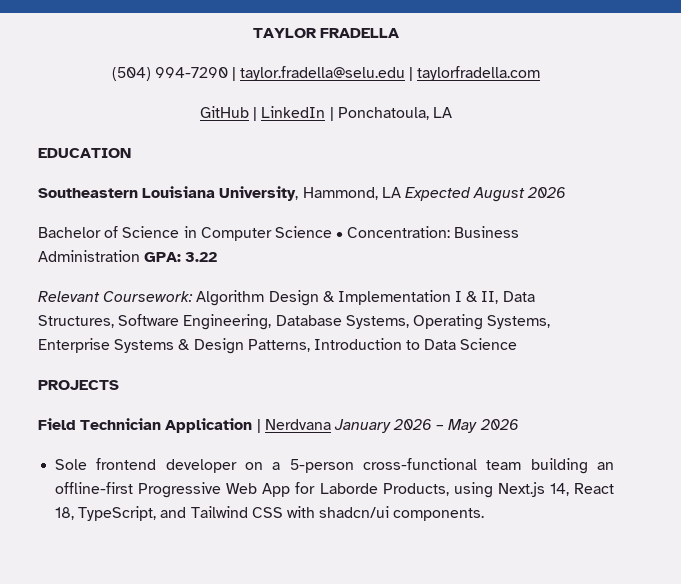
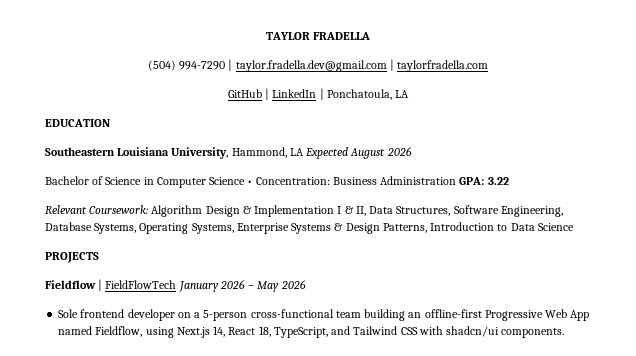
- (504) 994-7290 | taylor.fradella@selu.edu | taylorfradella.com
+ (504) 994-7290 | taylor.fradella.dev@gmail.com | taylorfradella.com
- Field Technician Application | Nerdvana January 2026 – May 2026
+ Fieldflow | FieldFlowTech January 2026 – May 2026
- Sole frontend developer on a 5-person cross-functional team building an offline-first Progressive Web App for Laborde Products, using Next.js 14, React 18, TypeScript, and Tailwind CSS with shadcn/ui components.
+ Sole frontend developer on a 5-person cross-functional team building an offline-first Progressive Web App named Fieldflow, using Next.js 14, React 18, TypeScript, and Tailwind CSS with shadcn/ui components.

